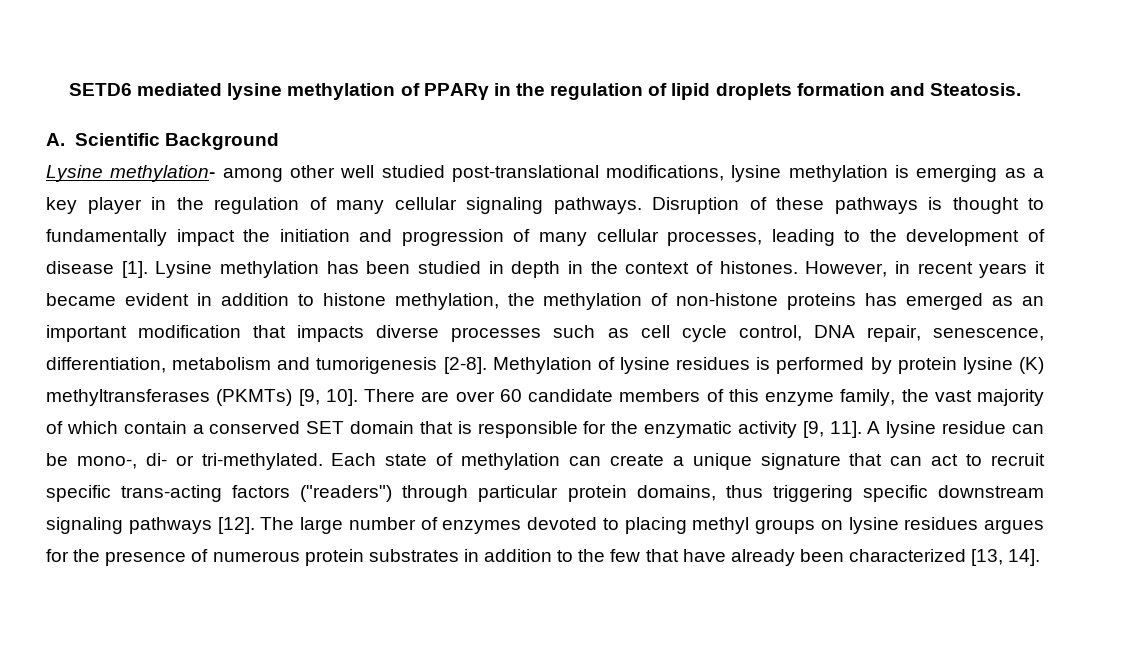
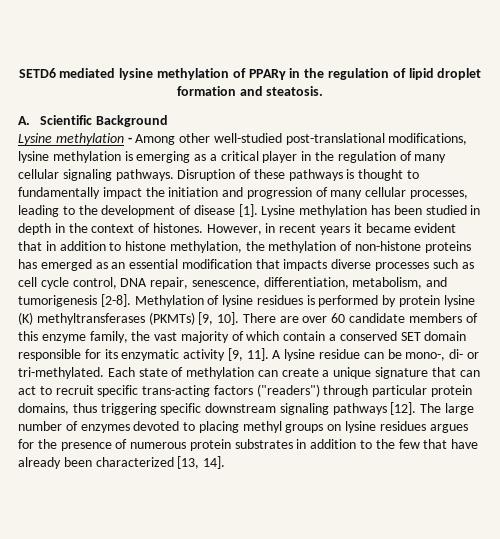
- SETD6 mediated lysine methylation of PPARγ in the regulation of lipid droplets formation and Steatosis.
+ SETD6 mediated lysine methylation of PPARγ in the regulation of lipid droplet formation and steatosis.
- Lysine methylation- among other well studied post-translational modifications, lysine methylation is emerging as a key player in the regulation of many cellular signaling pathways.
+ Lysine methylation - Among other well-studied post-translational modifications, lysine methylation is emerging as a critical player in the regulation of many cellular signaling pathways.
- However, in recent years it became evident in addition to histone methylation, the methylation of non-histone proteins has emerged as an important modification that impacts diverse processes such as cell cycle control, DNA repair, senescence, differentiation, metabolism and tumorigenesis [2-8].
+ However, in recent years it became evident that in addition to histone methylation, the methylation of non-histone proteins has emerged as an essential modification that impacts diverse processes such as cell cycle control, DNA repair, senescence, differentiation, metabolism, and tumorigenesis [2-8].
- There are over 60 candidate members of this enzyme family, the vast majority of which contain a conserved SET domain that is responsible for the enzymatic activity [9, 11].
+ There are over 60 candidate members of this enzyme family, the vast majority of which contain a conserved SET domain responsible for its enzymatic activity [9, 11].

